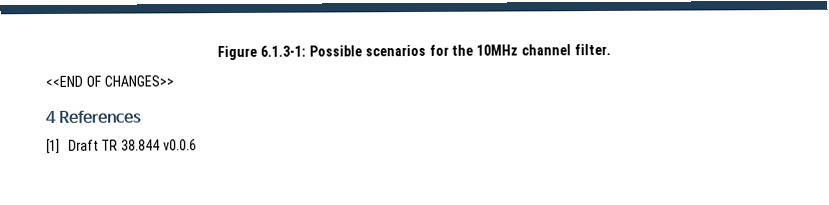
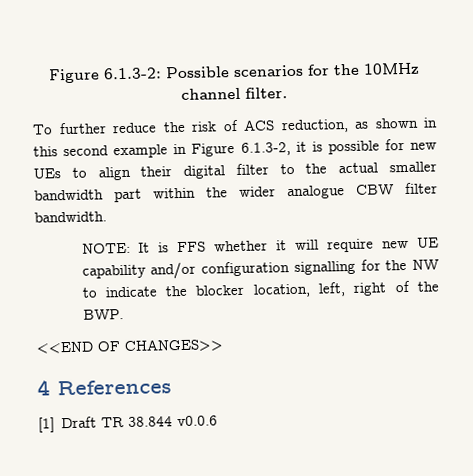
- Figure 6.1.3-1: Possible scenarios for the 10MHz channel filter.
+ Figure 6.1.3-2: Possible scenarios for the 10MHz channel filter.
+ To further reduce the risk of ACS reduction, as shown in this second example in Figure 6.1.3-2, it is possible for new UEs to align their digital filter to the actual smaller bandwidth part within the wider analogue CBW filter bandwidth.
+ NOTE: It is FFS whether it will require new UE capability and/or configuration signalling for the NW to indicate the blocker location, left, right of the BWP.

